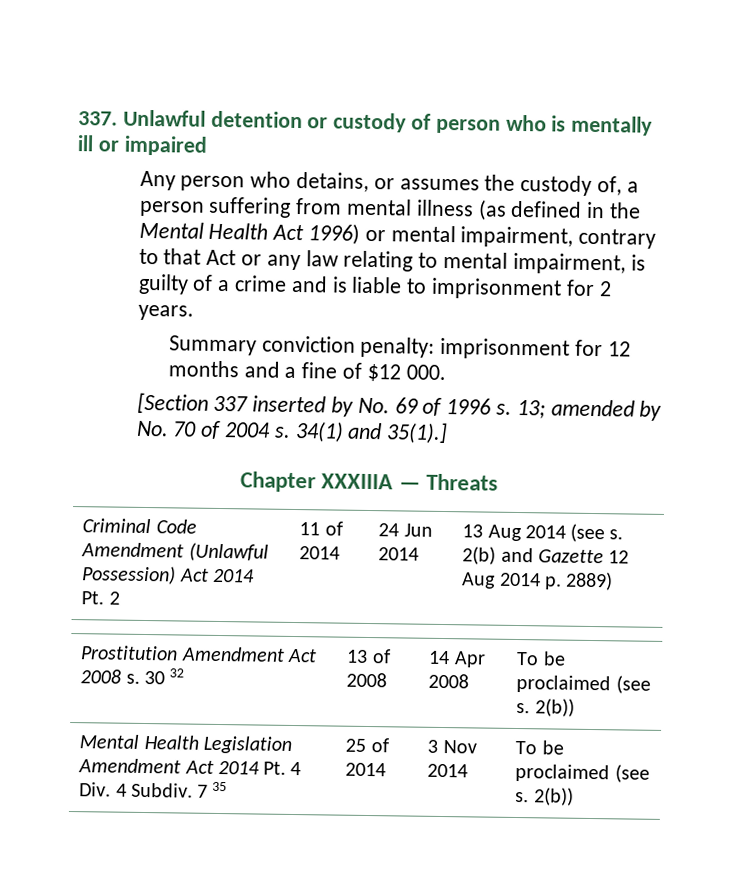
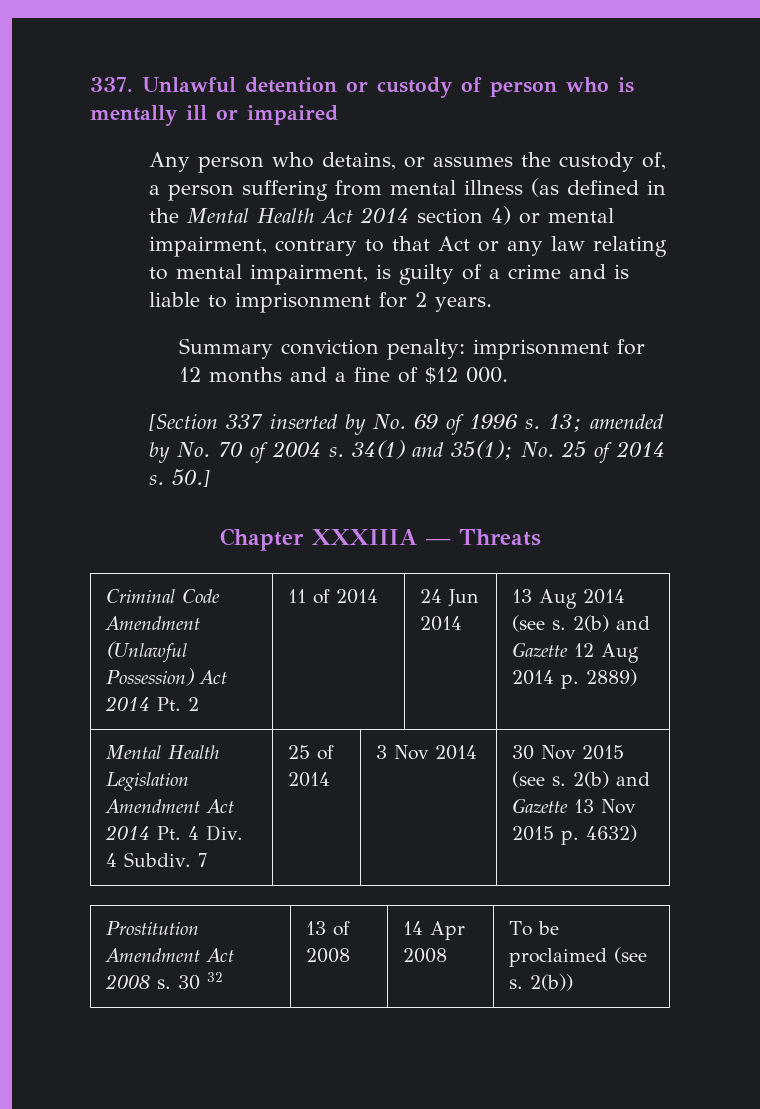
- Any person who detains, or assumes the custody of, a person suffering from mental illness (as defined in the Mental Health Act 1996) or mental impairment, contrary to that Act or any law relating to mental impairment, is guilty of a crime and is liable to imprisonment for 2 years.
+ Any person who detains, or assumes the custody of, a person suffering from mental illness (as defined in the Mental Health Act 2014 section 4) or mental impairment, contrary to that Act or any law relating to mental impairment, is guilty of a crime and is liable to imprisonment for 2 years.
- 34(1) and 35(1).]
+ 34(1) and 35(1); No. 25 of 2014 s. 50.]
+ Mental Health Legislation Amendment Act 2014 Pt. 4 Div. 4 Subdiv. 7 | 25 of 2014 | 3 Nov 2014 | 30 Nov 2015 (see s. 2(b) and Gazette 13 Nov 2015 p. 4632)
- Mental Health Legislation Amendment Act 2014 Pt. 4 Div. 4 Subdiv. 7 35 | 25 of 2014 | 3 Nov 2014 | To be proclaimed (see s. 2(b))

